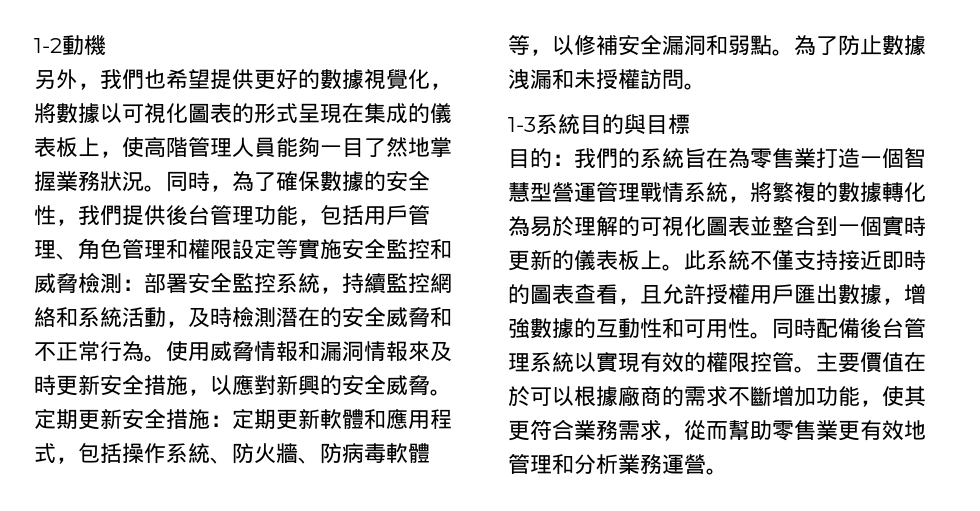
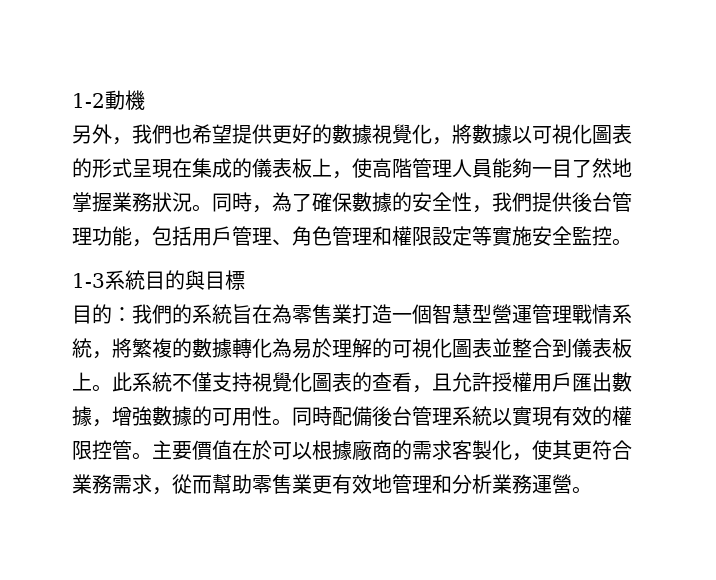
- 同時，為了確保數據的安全性，我們提供後台管理功能，包括用戶管理、角色管理和權限設定等實施安全監控和威脅檢測：部署安全監控系統，持續監控網絡和系統活動，及時檢測潛在的安全威脅和不正常行為。使用威脅情報和漏洞情報來及時更新安全措施，以應對新興的安全威脅。定期更新安全措施：定期更新軟體和應用程式，包括操作系統、防火牆、防病毒軟體等，以修補安全漏洞和弱點。為了防止數據洩漏和未授權訪問。
+ 同時，為了確保數據的安全性，我們提供後台管理功能，包括用戶管理、角色管理和權限設定等實施安全監控。
- 目的：我們的系統旨在為零售業打造一個智慧型營運管理戰情系統，將繁複的數據轉化為易於理解的可視化圖表並整合到一個實時更新的儀表板上。
+ 目的：我們的系統旨在為零售業打造一個智慧型營運管理戰情系統，將繁複的數據轉化為易於理解的可視化圖表並整合到儀表板上。
- 此系統不僅支持接近即時的圖表查看，且允許授權用戶匯出數據，增強數據的互動性和可用性。
+ 此系統不僅支持視覺化圖表的查看，且允許授權用戶匯出數據，增強數據的可用性。
- 主要價值在於可以根據廠商的需求不斷增加功能，使其更符合業務需求，從而幫助零售業更有效地管理和分析業務運營。
+ 主要價值在於可以根據廠商的需求客製化，使其更符合業務需求，從而幫助零售業更有效地管理和分析業務運營。

